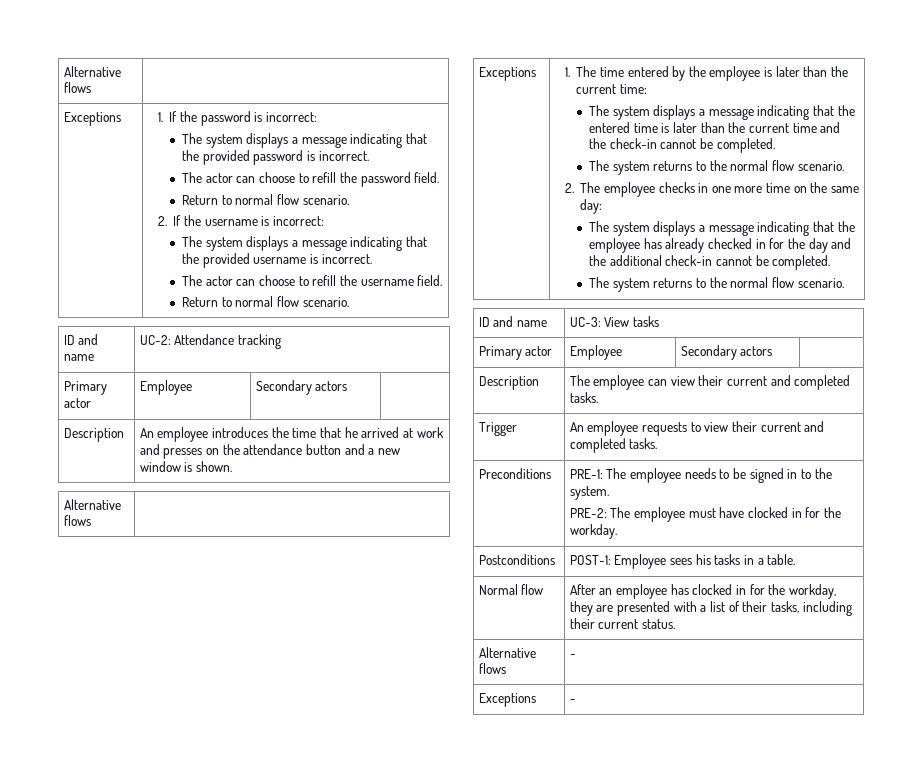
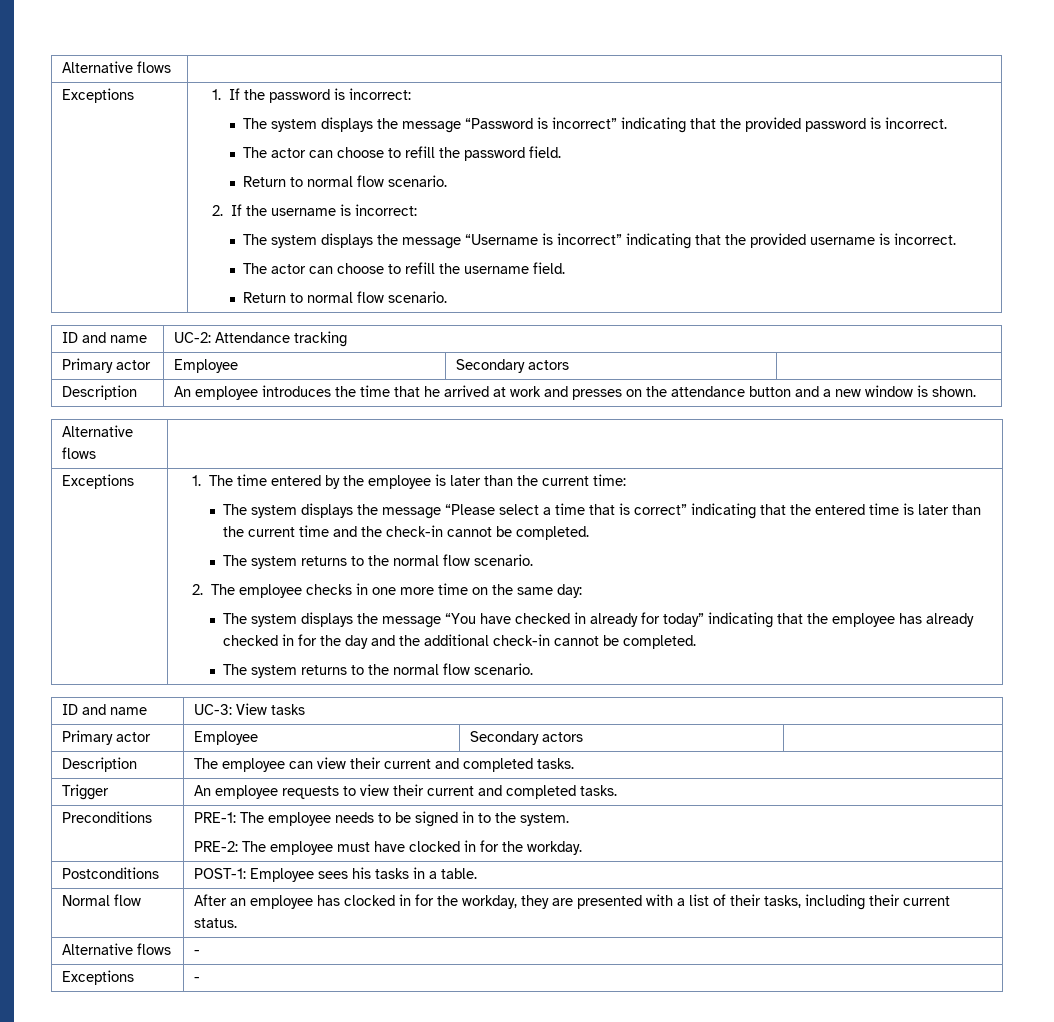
- The system displays a message indicating that the provided password is incorrect.
+ The system displays the message “Password is incorrect” indicating that the provided password is incorrect.
- The system displays a message indicating that the provided username is incorrect.
+ The system displays the message “Username is incorrect” indicating that the provided username is incorrect.
- The system displays a message indicating that the entered time is later than the current time and the check-in cannot be completed.
+ The system displays the message “Please select a time that is correct” indicating that the entered time is later than the current time and the check-in cannot be completed.
- The system displays a message indicating that the employee has already checked in for the day and the additional check-in cannot be completed.
+ The system displays the message “You have checked in already for today” indicating that the employee has already checked in for the day and the additional check-in cannot be completed.

